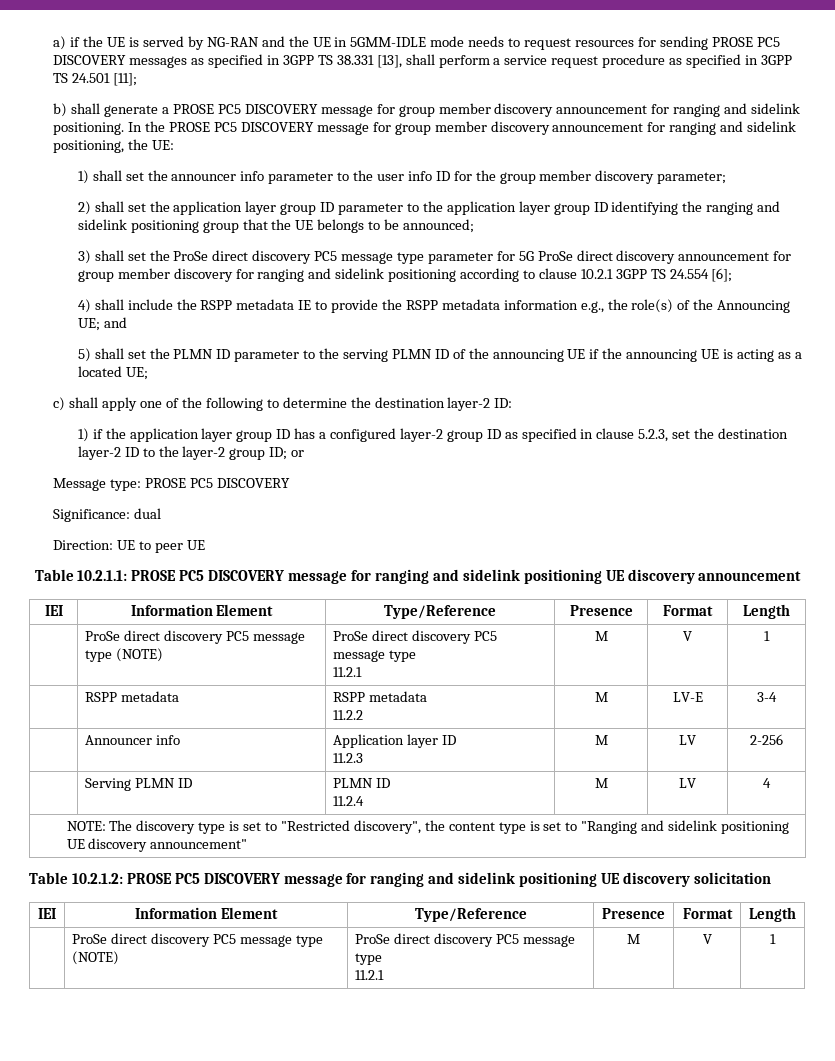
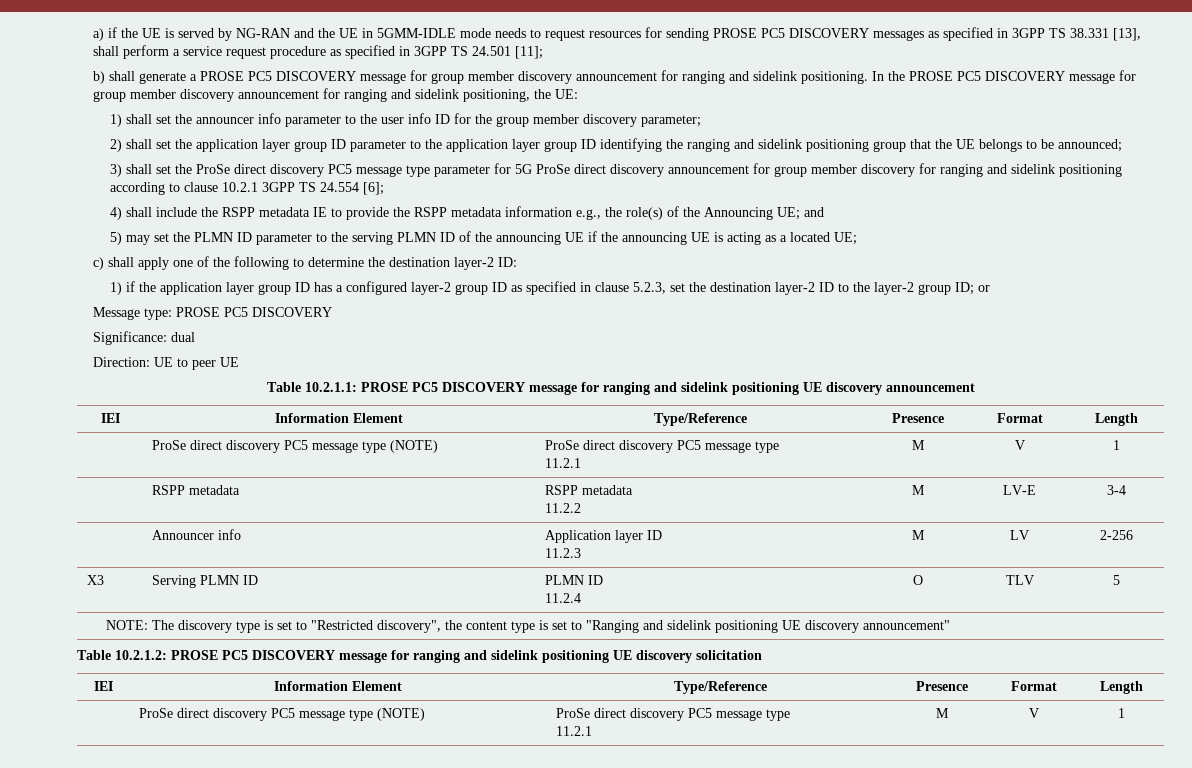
- 5) shall set the PLMN ID parameter to the serving PLMN ID of the announcing UE if the announcing UE is acting as a located UE;
+ 5) may set the PLMN ID parameter to the serving PLMN ID of the announcing UE if the announcing UE is acting as a located UE;
- | Serving PLMN ID | PLMN ID
- 11.2.4 | M | LV | 4
+ X3 | Serving PLMN ID | PLMN ID
+ 11.2.4 | O | TLV | 5

